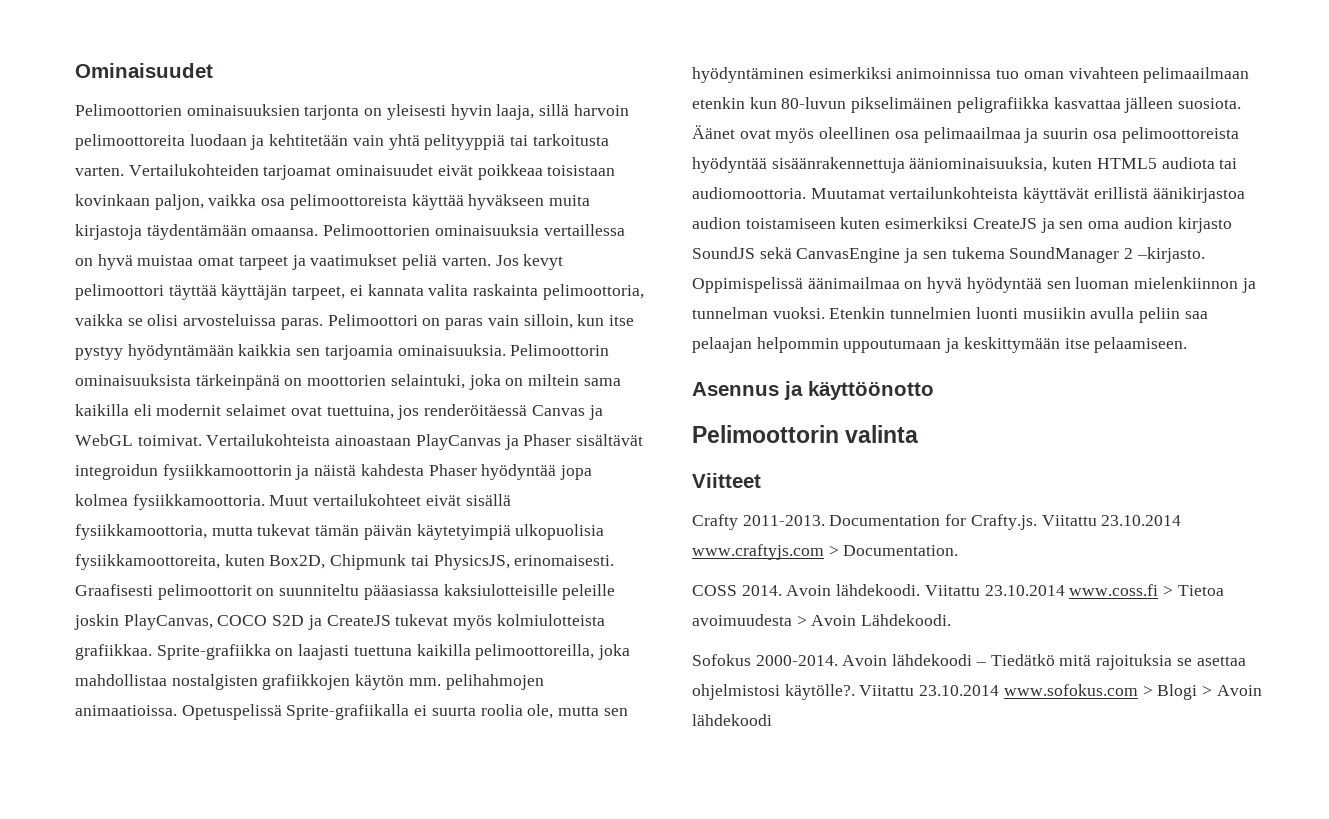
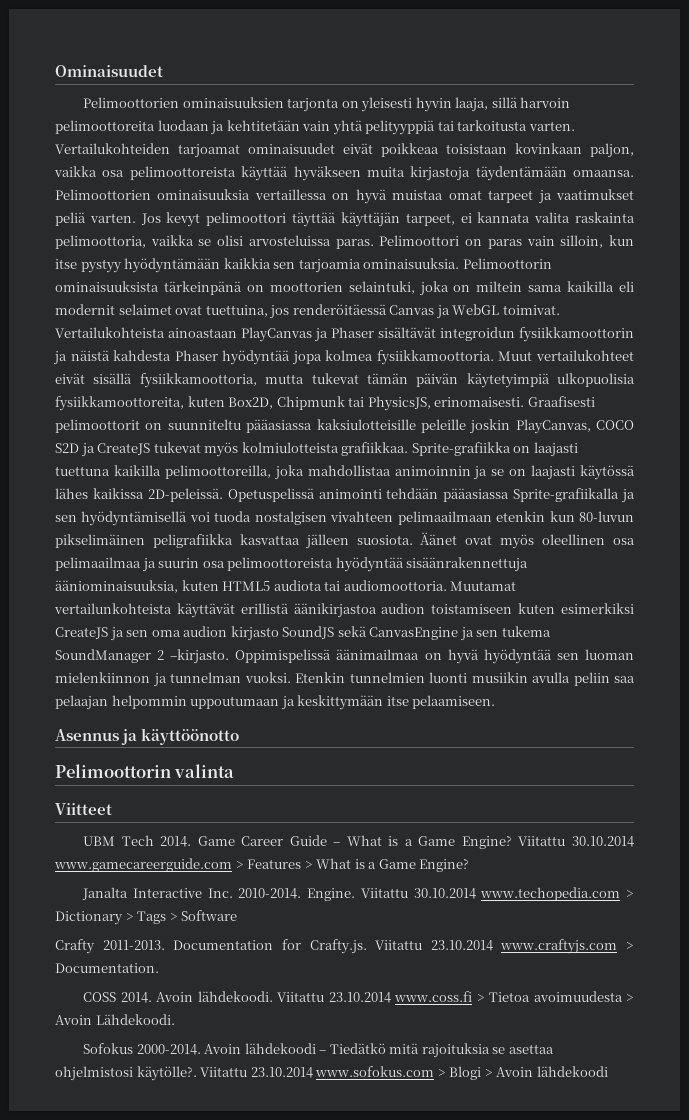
- Sprite-grafiikka on laajasti tuettuna kaikilla pelimoottoreilla, joka mahdollistaa nostalgisten grafiikkojen käytön mm. pelihahmojen animaatioissa. Opetuspelissä Sprite-grafiikalla ei suurta roolia ole, mutta sen hyödyntäminen esimerkiksi animoinnissa tuo oman vivahteen pelimaailmaan etenkin kun 80-luvun pikselimäinen peligrafiikka kasvattaa jälleen suosiota.
+ Sprite-grafiikka on laajasti tuettuna kaikilla pelimoottoreilla, joka mahdollistaa animoinnin ja se on laajasti käytössä lähes kaikissa 2D-peleissä. Opetuspelissä animointi tehdään pääasiassa Sprite-grafiikalla ja sen hyödyntämisellä voi tuoda nostalgisen vivahteen pelimaailmaan etenkin kun 80-luvun pikselimäinen peligrafiikka kasvattaa jälleen suosiota.
+ UBM Tech 2014. Game Career Guide – What is a Game Engine? Viitattu 30.10.2014 www.gamecareerguide.com > Features > What is a Game Engine?
+ Janalta Interactive Inc. 2010-2014. Engine. Viitattu 30.10.2014 www.techopedia.com > Dictionary > Tags > Software

